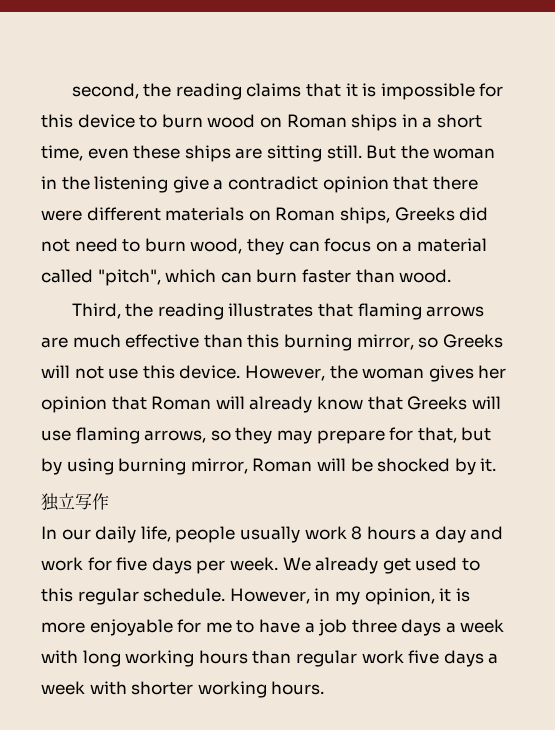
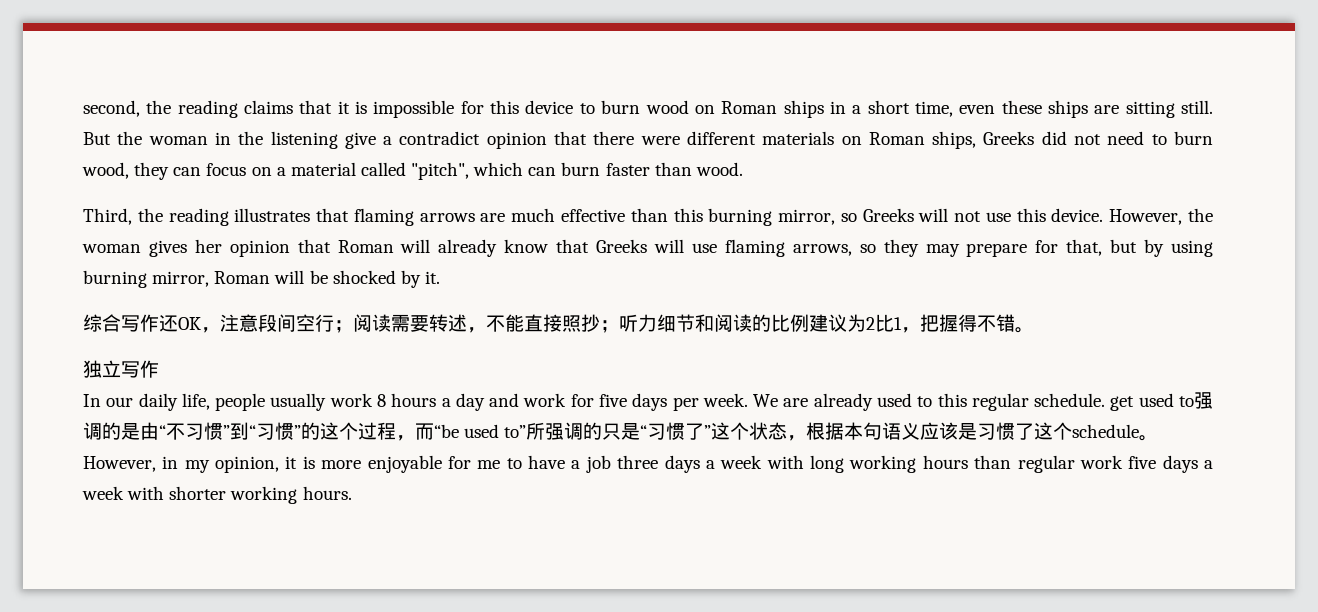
+ 综合写作还OK，注意段间空行；阅读需要转述，不能直接照抄；听力细节和阅读的比例建议为2比1，把握得不错。
- We already get used to this regular schedule.
+ We are already used to this regular schedule. get used to强调的是由“不习惯”到“习惯”的这个过程，而“be used to”所强调的只是“习惯了”这个状态，根据本句语义应该是习惯了这个schedule。

